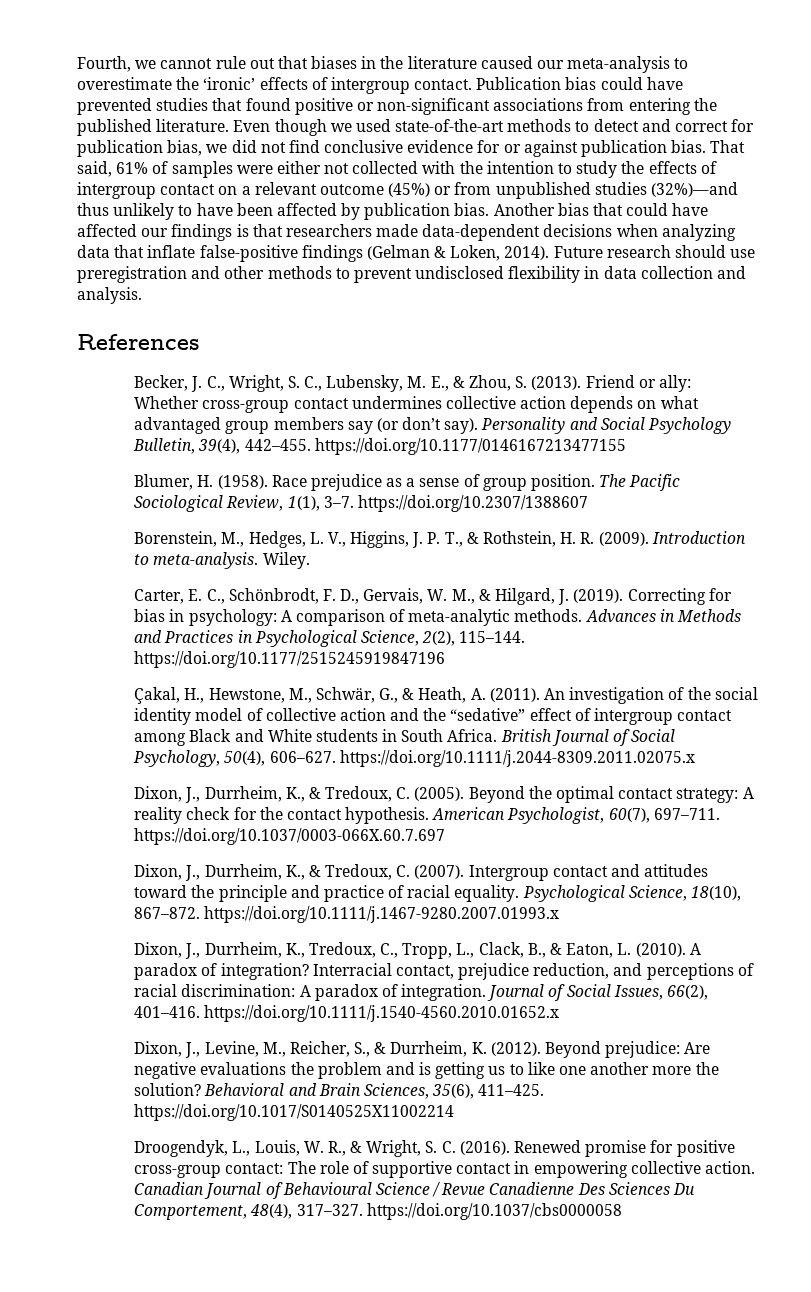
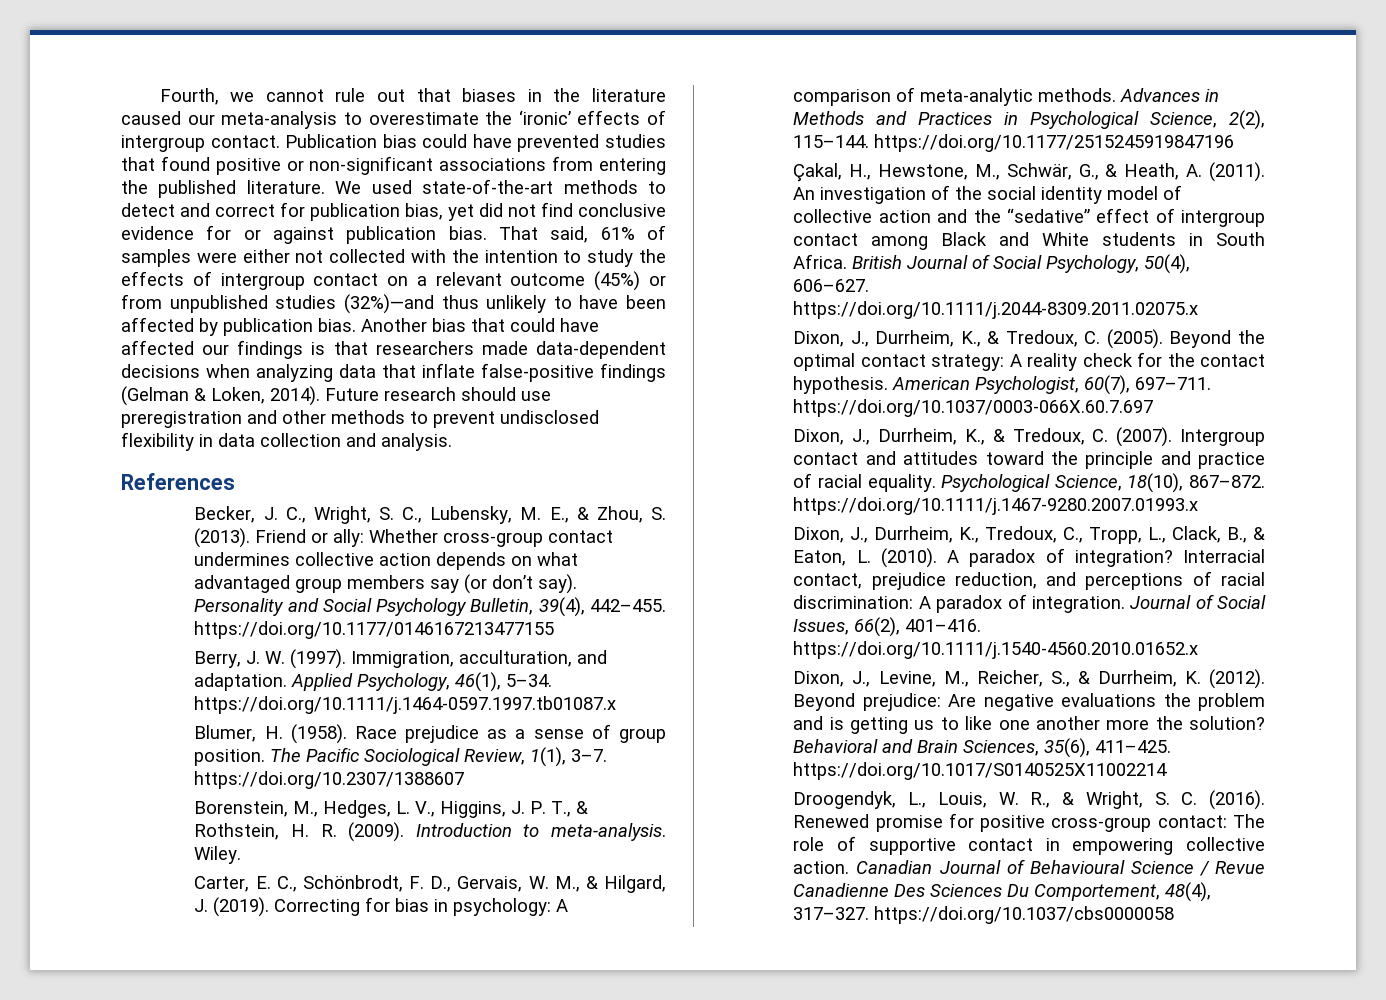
- Even though we used state-of-the-art methods to detect and correct for publication bias, we did not find conclusive evidence for or against publication bias.
+ We used state-of-the-art methods to detect and correct for publication bias, yet did not find conclusive evidence for or against publication bias.
+ Berry, J. W. (1997). Immigration, acculturation, and adaptation. Applied Psychology, 46(1), 5–34. https://doi.org/10.1111/j.1464-0597.1997.tb01087.x

